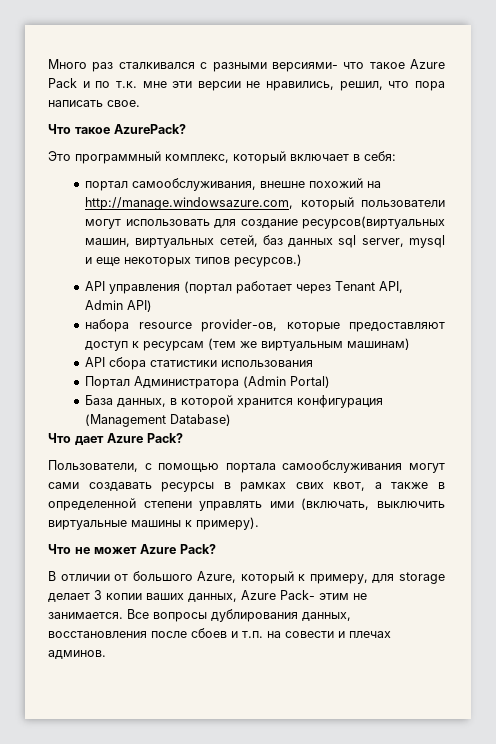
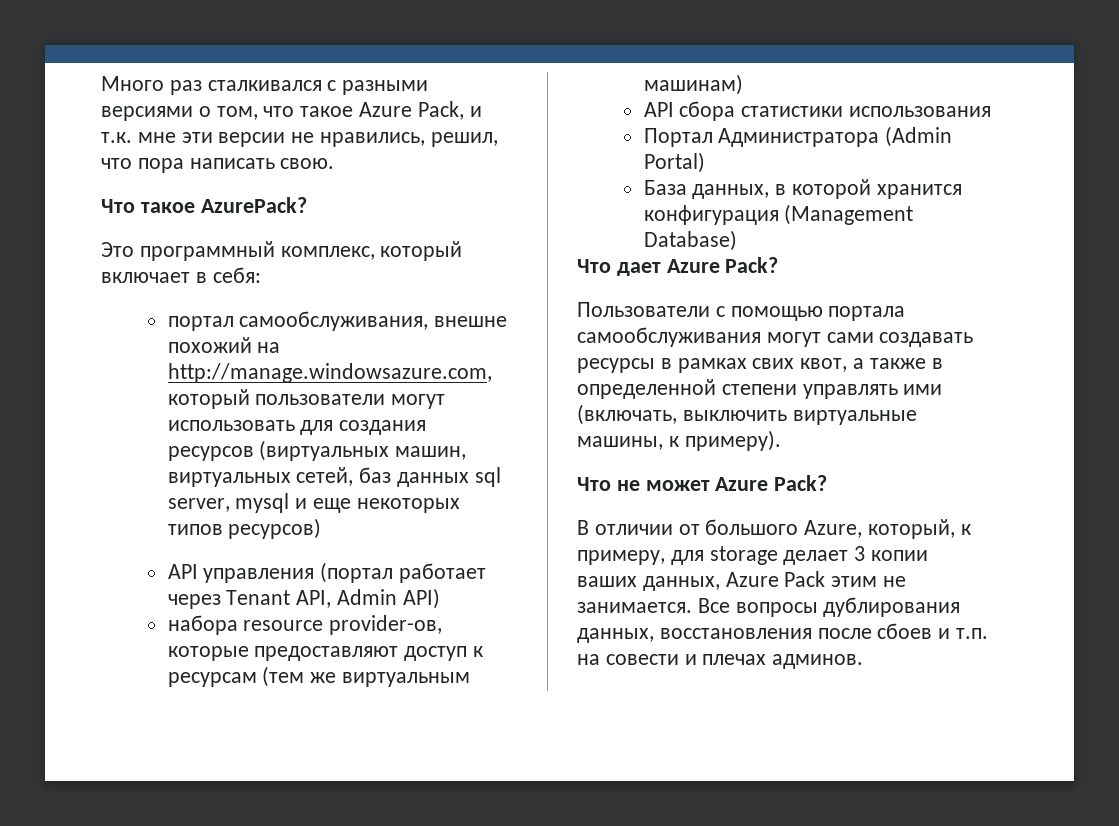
- Много раз сталкивался с разными версиями- что такое Azure Pack и по т.к. мне эти версии не нравились, решил, что пора написать свое.
+ Много раз сталкивался с разными версиями о том, что такое Azure Pack, и т.к. мне эти версии не нравились, решил, что пора написать свою.
- портал самообслуживания, внешне похожий на http://manage.windowsazure.com, который пользователи могут использовать для создание ресурсов(виртуальных машин, виртуальных сетей, баз данных sql server, mysql и еще некоторых типов ресурсов.)
+ портал самообслуживания, внешне похожий на http://manage.windowsazure.com, который пользователи могут использовать для создания ресурсов (виртуальных машин, виртуальных сетей, баз данных sql server, mysql и еще некоторых типов ресурсов)
- Пользователи, с помощью портала самообслуживания могут сами создавать ресурсы в рамках свих квот, а также в определенной степени управлять ими (включать, выключить виртуальные машины к примеру).
+ Пользователи с помощью портала самообслуживания могут сами создавать ресурсы в рамках свих квот, а также в определенной степени управлять ими (включать, выключить виртуальные машины, к примеру).
- В отличии от большого Azure, который к примеру, для storage делает 3 копии ваших данных, Azure Pack- этим не занимается.
+ В отличии от большого Azure, который, к примеру, для storage делает 3 копии ваших данных, Azure Pack этим не занимается.

